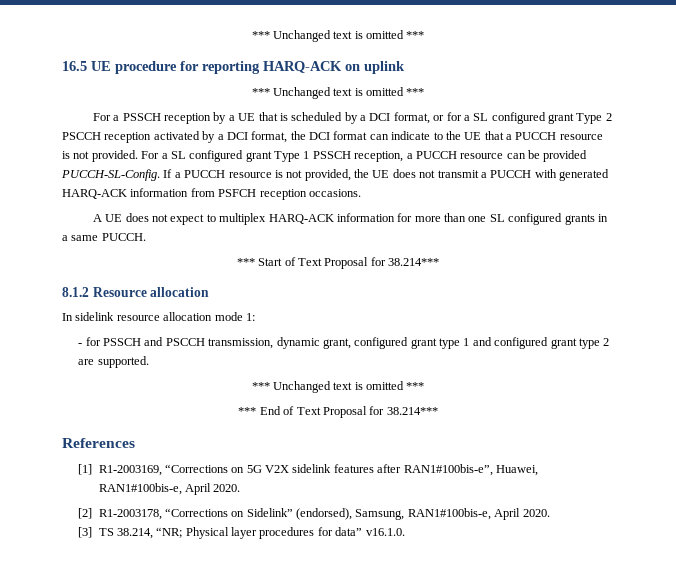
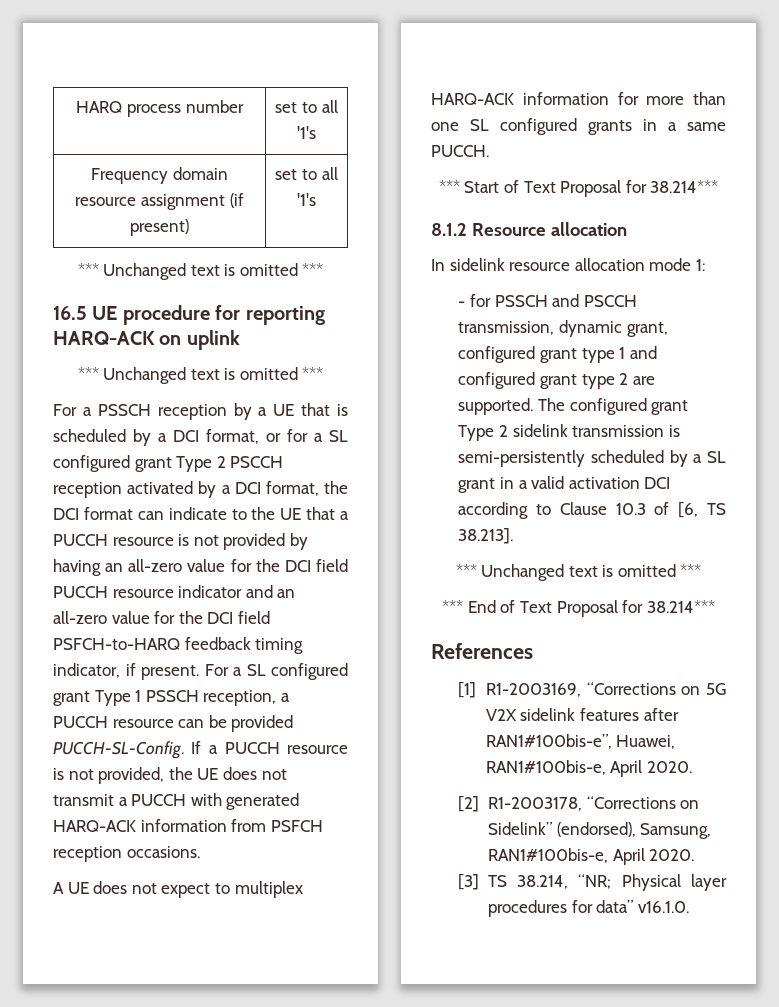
+ HARQ process number | set to all '1's
+ Frequency domain resource assignment (if present) | set to all '1's
- For a PSSCH reception by a UE that is scheduled by a DCI format, or for a SL configured grant Type 2 PSCCH reception activated by a DCI format, the DCI format can indicate to the UE that a PUCCH resource is not provided.
+ For a PSSCH reception by a UE that is scheduled by a DCI format, or for a SL configured grant Type 2 PSCCH reception activated by a DCI format, the DCI format can indicate to the UE that a PUCCH resource is not provided by having an all-zero value for the DCI field PUCCH resource indicator and an all-zero value for the DCI field PSFCH-to-HARQ feedback timing indicator, if present.
+ The configured grant Type 2 sidelink transmission is semi-persistently scheduled by a SL grant in a valid activation DCI according to Clause 10.3 of [6, TS 38.213].

